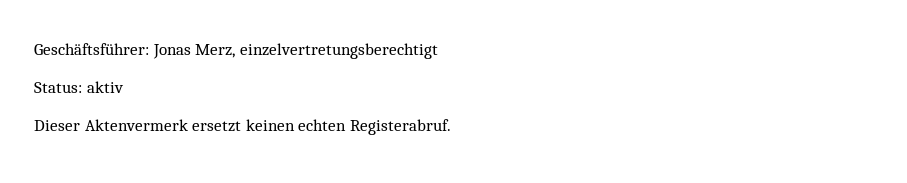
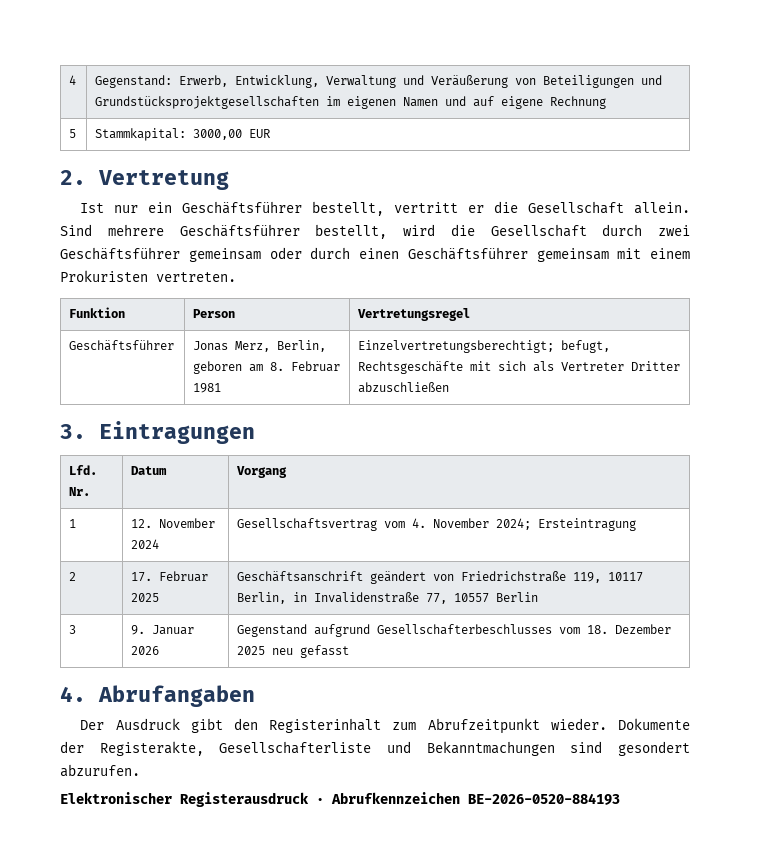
- Geschäftsführer: Jonas Merz, einzelvertretungsberechtigt
- Status: aktiv
- Dieser Aktenvermerk ersetzt keinen echten Registerabruf.
+ 4 | Gegenstand: Erwerb, Entwicklung, Verwaltung und Veräußerung von Beteiligungen und Grundstücksprojektgesellschaften im eigenen Namen und auf eigene Rechnung
+ 5 | Stammkapital: 3000,00 EUR
+ 2. Vertretung
+ Ist nur ein Geschäftsführer bestellt, vertritt er die Gesellschaft allein. Sind mehrere Geschäftsführer bestellt, wird die Gesellschaft durch zwei Geschäftsführer gemeinsam oder durch einen Geschäftsführer gemeinsam mit einem Prokuristen vertreten.
+ Funktion | Person | Vertretungsregel
+ Geschäftsführer | Jonas Merz, Berlin, geboren am 8. Februar 1981 | Einzelvertretungsberechtigt; befugt, Rechtsgeschäfte mit sich als Vertreter Dritter abzuschließen
+ 3. Eintragungen
+ Lfd. Nr. | Datum | Vorgang
+ 1 | 12. November 2024 | Gesellschaftsvertrag vom 4. November 2024; Ersteintragung
+ 2 | 17. Februar 2025 | Geschäftsanschrift geändert von Friedrichstraße 119, 10117 Berlin, in Invalidenstraße 77, 10557 Berlin
+ 3 | 9. Januar 2026 | Gegenstand aufgrund Gesellschafterbeschlusses vom 18. Dezember 2025 neu gefasst
+ 4. Abrufangaben
+ Der Ausdruck gibt den Registerinhalt zum Abrufzeitpunkt wieder. Dokumente der Registerakte, Gesellschafterliste und Bekanntmachungen sind gesondert abzurufen.
+ Elektronischer Registerausdruck · Abrufkennzeichen BE-2026-0520-884193

